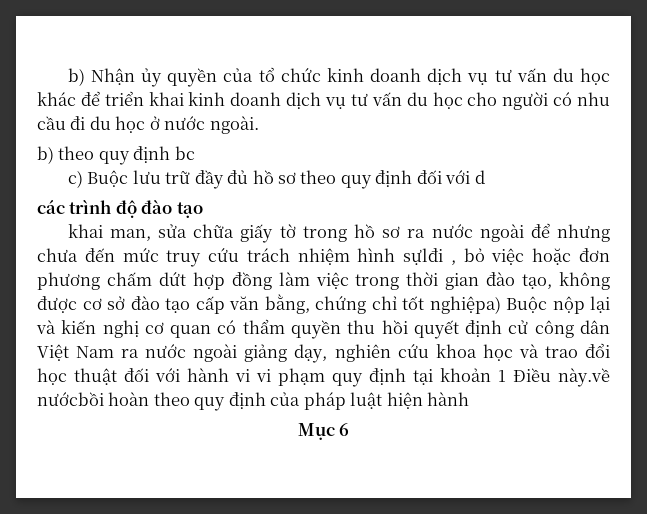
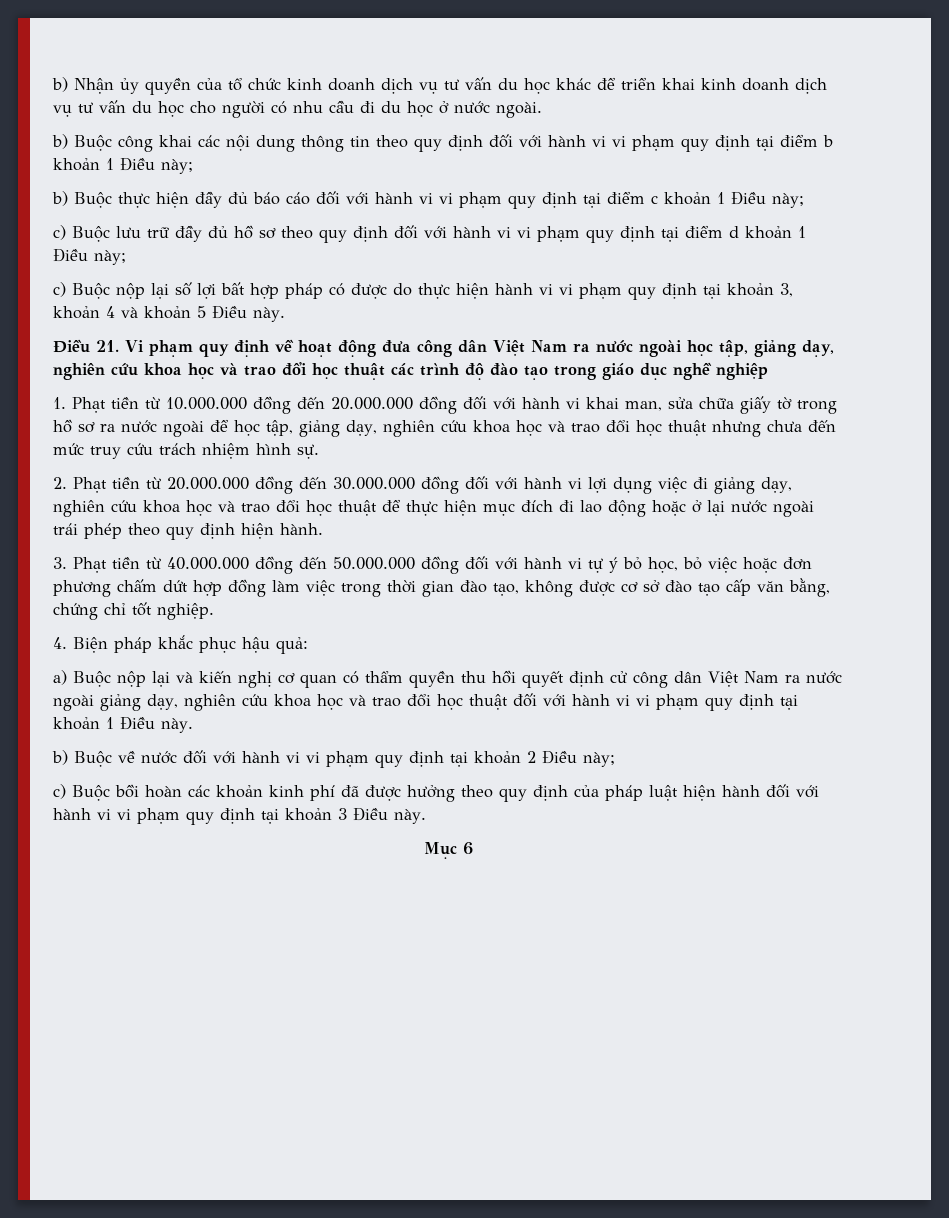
- b) theo quy định bc
+ b) Buộc công khai các nội dung thông tin theo quy định đối với hành vi vi phạm quy định tại điểm b khoản 1 Điều này;
+ b) Buộc thực hiện đầy đủ báo cáo đối với hành vi vi phạm quy định tại điểm c khoản 1 Điều này;
- c) Buộc lưu trữ đầy đủ hồ sơ theo quy định đối với d
- các trình độ đào tạo
- khai man, sửa chữa giấy tờ trong hồ sơ ra nước ngoài để nhưng chưa đến mức truy cứu trách nhiệm hình sựlđi , bỏ việc hoặc đơn phương chấm dứt hợp đồng làm việc trong thời gian đào tạo, không được cơ sở đào tạo cấp văn bằng, chứng chỉ tốt nghiệpa) Buộc nộp lại và kiến nghị cơ quan có thẩm quyền thu hồi quyết định cử công dân Việt Nam ra nước ngoài giảng dạy, nghiên cứu khoa học và trao đổi học thuật đối với hành vi vi phạm quy định tại khoản 1 Điều này.về nướcbồi hoàn theo quy định của pháp luật hiện hành
+ c) Buộc lưu trữ đầy đủ hồ sơ theo quy định đối với hành vi vi phạm quy định tại điểm d khoản 1 Điều này;
+ c) Buộc nộp lại số lợi bất hợp pháp có được do thực hiện hành vi vi phạm quy định tại khoản 3, khoản 4 và khoản 5 Điều này.
+ Điều 21. Vi phạm quy định về hoạt động đưa công dân Việt Nam ra nước ngoài học tập, giảng dạy, nghiên cứu khoa học và trao đổi học thuật các trình độ đào tạo trong giáo dục nghề nghiệp
+ 1. Phạt tiền từ 10.000.000 đồng đến 20.000.000 đồng đối với hành vi khai man, sửa chữa giấy tờ trong hồ sơ ra nước ngoài để học tập, giảng dạy, nghiên cứu khoa học và trao đổi học thuật nhưng chưa đến mức truy cứu trách nhiệm hình sự.
+ 2. Phạt tiền từ 20.000.000 đồng đến 30.000.000 đồng đối với hành vi lợi dụng việc đi giảng dạy, nghiên cứu khoa học và trao đổi học thuật để thực hiện mục đích đi lao động hoặc ở lại nước ngoài trái phép theo quy định hiện hành.
+ 3. Phạt tiền từ 40.000.000 đồng đến 50.000.000 đồng đối với hành vi tự ý bỏ học, bỏ việc hoặc đơn phương chấm dứt hợp đồng làm việc trong thời gian đào tạo, không được cơ sở đào tạo cấp văn bằng, chứng chỉ tốt nghiệp.
+ 4. Biện pháp khắc phục hậu quả:
+ a) Buộc nộp lại và kiến nghị cơ quan có thẩm quyền thu hồi quyết định cử công dân Việt Nam ra nước ngoài giảng dạy, nghiên cứu khoa học và trao đổi học thuật đối với hành vi vi phạm quy định tại khoản 1 Điều này.
+ b) Buộc về nước đối với hành vi vi phạm quy định tại khoản 2 Điều này;
+ c) Buộc bồi hoàn các khoản kinh phí đã được hưởng theo quy định của pháp luật hiện hành đối với hành vi vi phạm quy định tại khoản 3 Điều này.

